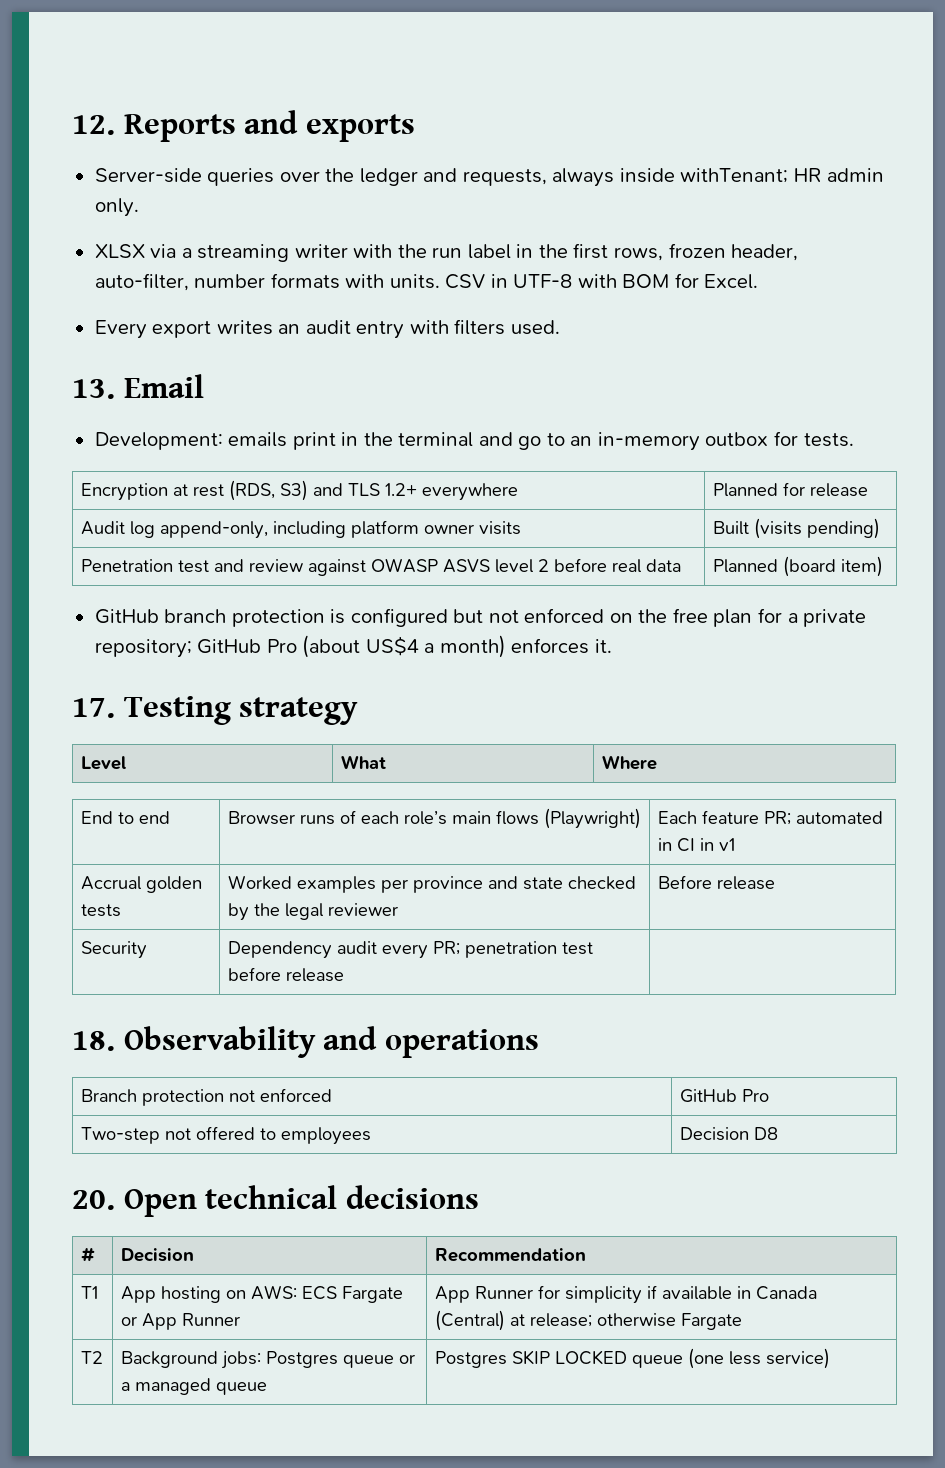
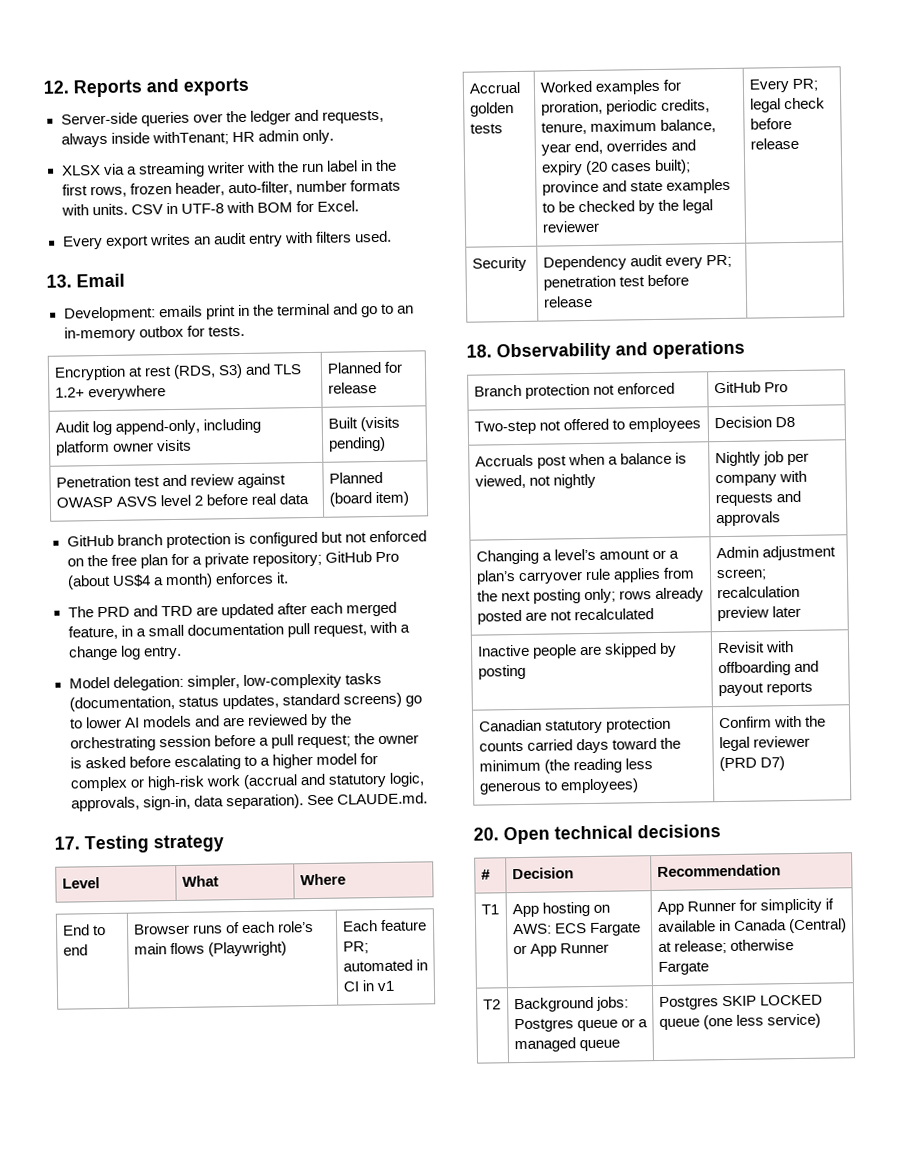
+ The PRD and TRD are updated after each merged feature, in a small documentation pull request, with a change log entry.
+ Model delegation: simpler, low-complexity tasks (documentation, status updates, standard screens) go to lower AI models and are reviewed by the orchestrating session before a pull request; the owner is asked before escalating to a higher model for complex or high-risk work (accrual and statutory logic, approvals, sign-in, data separation). See CLAUDE.md.
- Accrual golden tests | Worked examples per province and state checked by the legal reviewer | Before release
+ Accrual golden tests | Worked examples for proration, periodic credits, tenure, maximum balance, year end, overrides and expiry (20 cases built); province and state examples to be checked by the legal reviewer | Every PR; legal check before release
+ Accruals post when a balance is viewed, not nightly | Nightly job per company with requests and approvals
+ Changing a level’s amount or a plan’s carryover rule applies from the next posting only; rows already posted are not recalculated | Admin adjustment screen; recalculation preview later
+ Inactive people are skipped by posting | Revisit with offboarding and payout reports
+ Canadian statutory protection counts carried days toward the minimum (the reading less generous to employees) | Confirm with the legal reviewer (PRD D7)

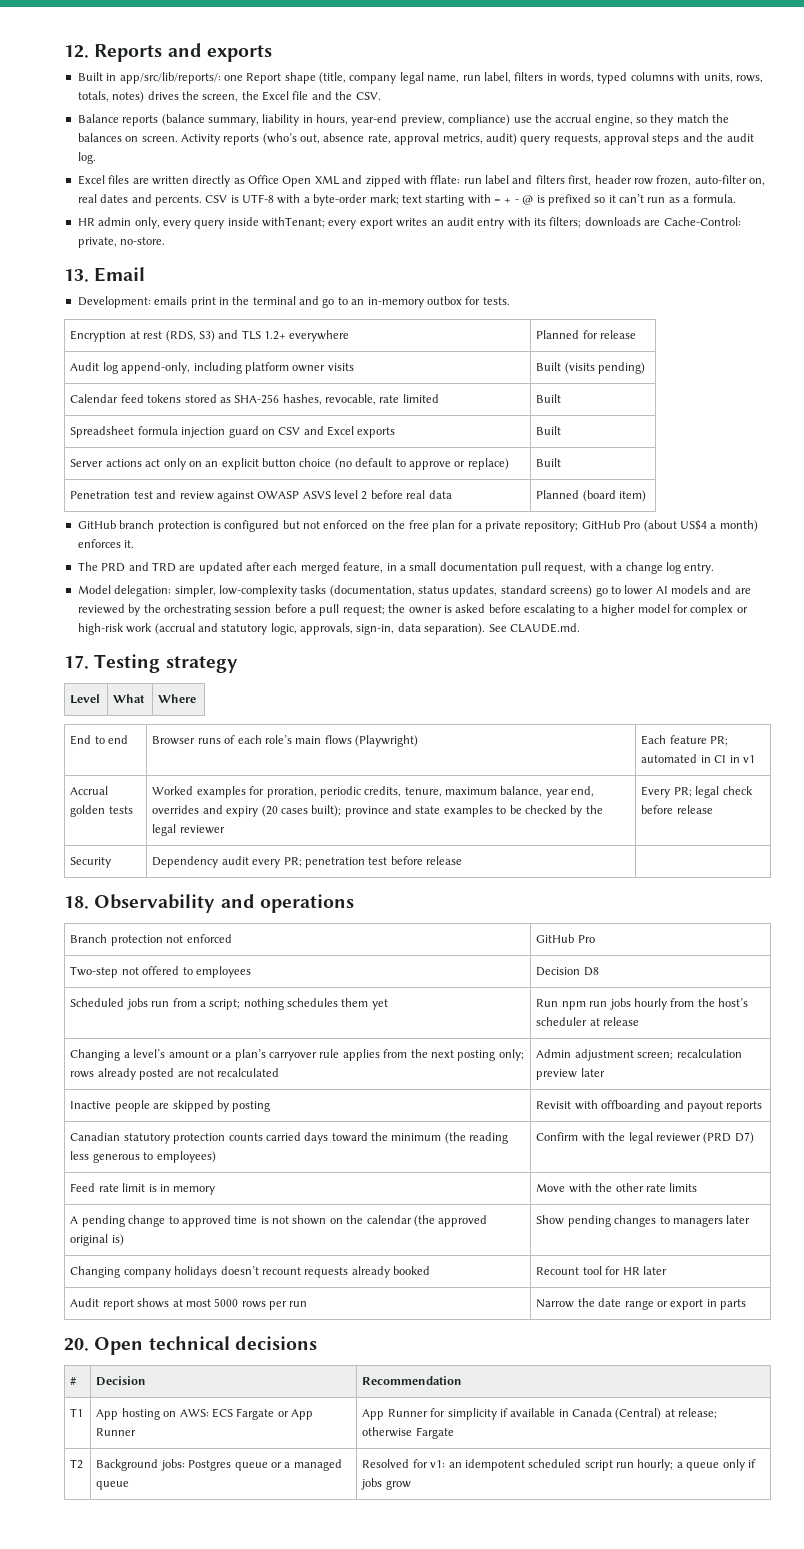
- Server-side queries over the ledger and requests, always inside withTenant; HR admin only.
- XLSX via a streaming writer with the run label in the first rows, frozen header, auto-filter, number formats with units. CSV in UTF-8 with BOM for Excel.
- Every export writes an audit entry with filters used.
+ Built in app/src/lib/reports/: one Report shape (title, company legal name, run label, filters in words, typed columns with units, rows, totals, notes) drives the screen, the Excel file and the CSV.
+ Balance reports (balance summary, liability in hours, year-end preview, compliance) use the accrual engine, so they match the balances on screen. Activity reports (who’s out, absence rate, approval metrics, audit) query requests, approval steps and the audit log.
+ Excel files are written directly as Office Open XML and zipped with fflate: run label and filters first, header row frozen, auto-filter on, real dates and percents. CSV is UTF-8 with a byte-order mark; text starting with = + - @ is prefixed so it can’t run as a formula.
+ HR admin only, every query inside withTenant; every export writes an audit entry with its filters; downloads are Cache-Control: private, no-store.
+ Calendar feed tokens stored as SHA-256 hashes, revocable, rate limited | Built
+ Spreadsheet formula injection guard on CSV and Excel exports | Built
+ Server actions act only on an explicit button choice (no default to approve or replace) | Built
- Accruals post when a balance is viewed, not nightly | Nightly job per company with requests and approvals
+ Scheduled jobs run from a script; nothing schedules them yet | Run npm run jobs hourly from the host’s scheduler at release
+ Feed rate limit is in memory | Move with the other rate limits
+ A pending change to approved time is not shown on the calendar (the approved original is) | Show pending changes to managers later
+ Changing company holidays doesn’t recount requests already booked | Recount tool for HR later
+ Audit report shows at most 5000 rows per run | Narrow the date range or export in parts
- T2 | Background jobs: Postgres queue or a managed queue | Postgres SKIP LOCKED queue (one less service)
+ T2 | Background jobs: Postgres queue or a managed queue | Resolved for v1: an idempotent scheduled script run hourly; a queue only if jobs grow

